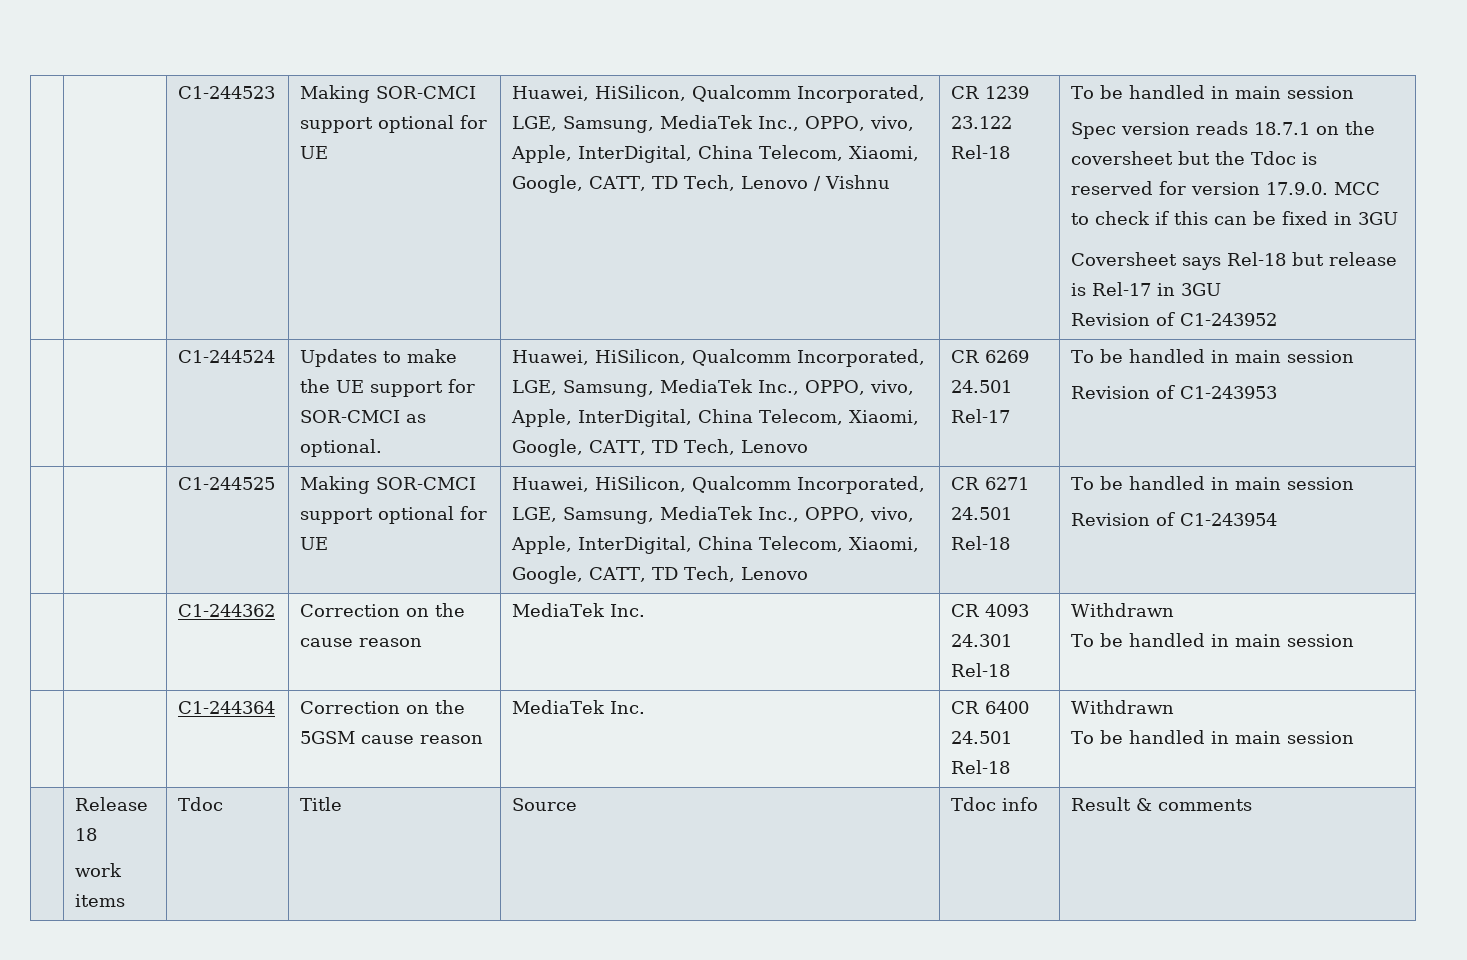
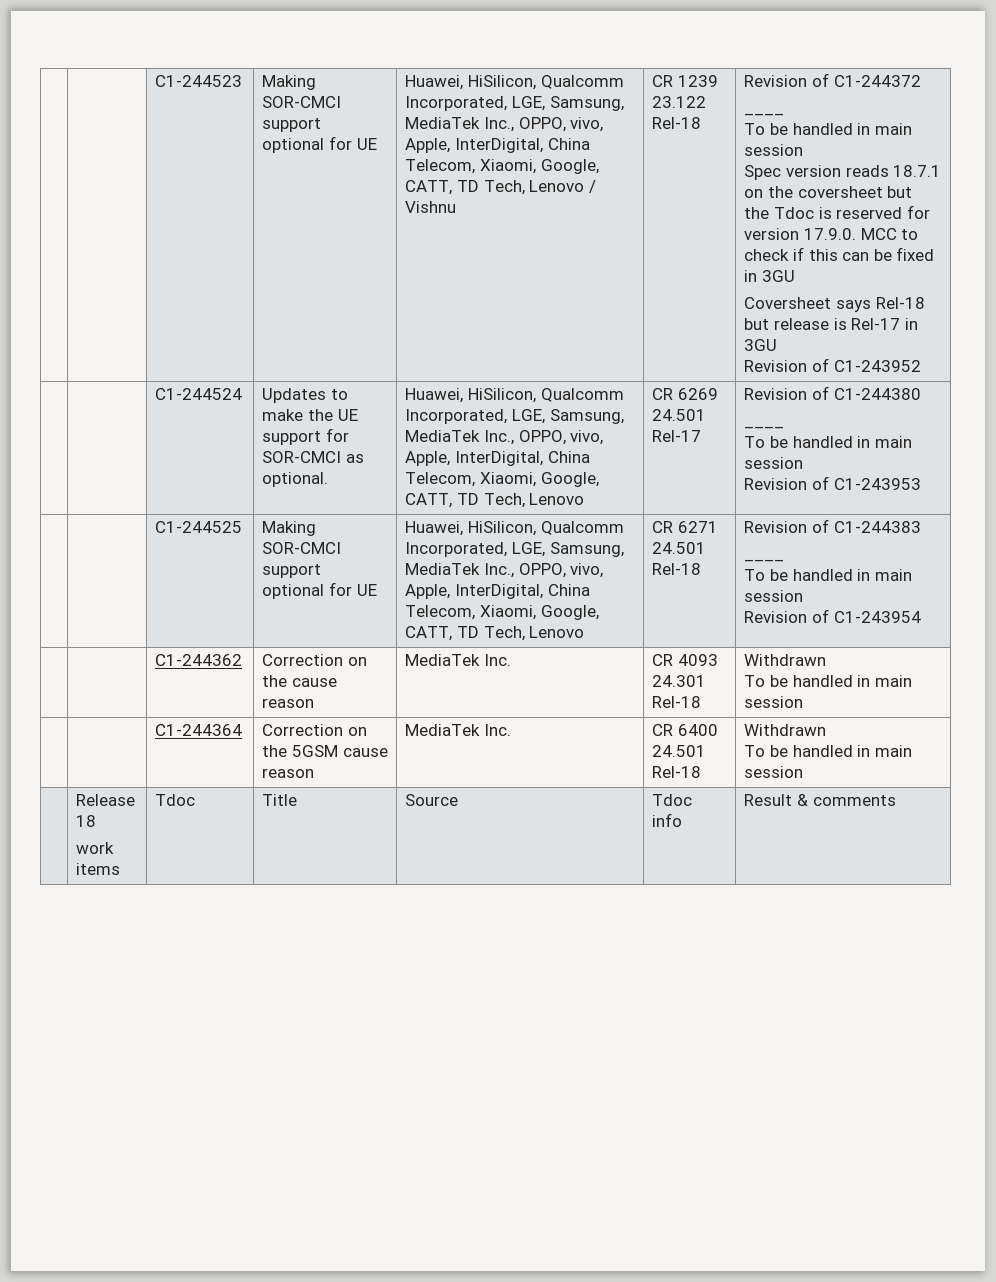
+ Revision of C1-244372
+ ____
+ Revision of C1-244380
+ ____
+ Revision of C1-244383
+ ____

